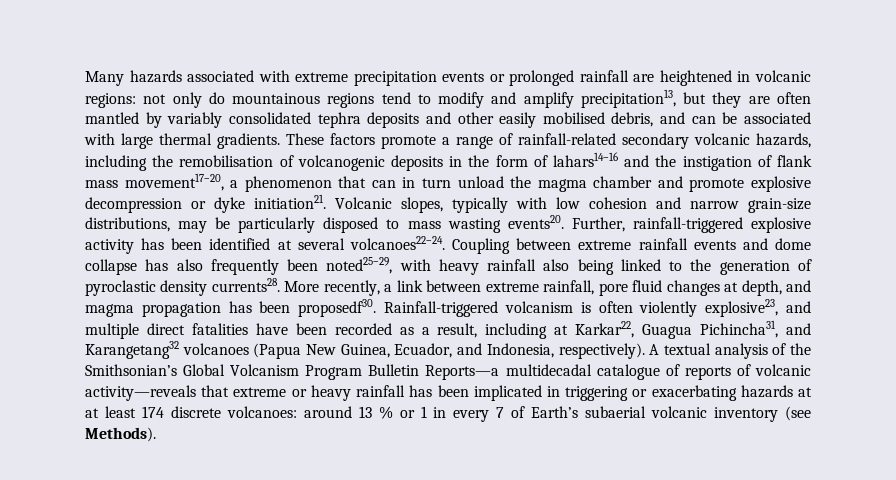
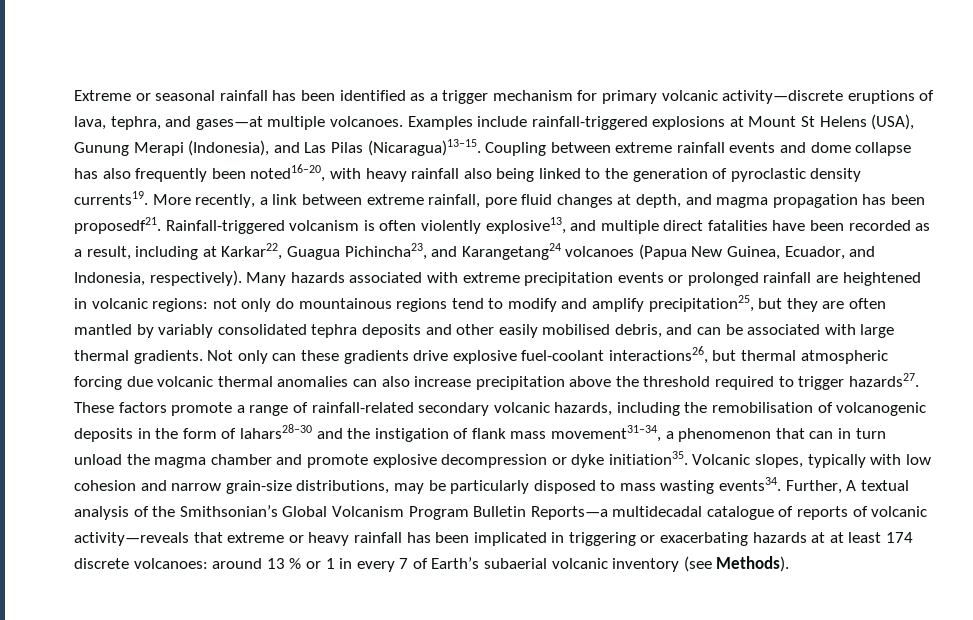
+ Extreme or seasonal rainfall has been identified as a trigger mechanism for primary volcanic activity—discrete eruptions of lava, tephra, and gases—at multiple volcanoes. Examples include rainfall-triggered explosions at Mount St Helens (USA), Gunung Merapi (Indonesia), and Las Pilas (Nicaragua)13–15. Coupling between extreme rainfall events and dome collapse has also frequently been noted16–20, with heavy rainfall also being linked to the generation of pyroclastic density currents19. More recently, a link between extreme rainfall, pore fluid changes at depth, and magma propagation has been proposedf21. Rainfall-triggered volcanism is often violently explosive13, and multiple direct fatalities have been recorded as a result, including at Karkar22, Guagua Pichincha23, and Karangetang24 volcanoes (Papua New Guinea, Ecuador, and Indonesia, respectively).
- Many hazards associated with extreme precipitation events or prolonged rainfall are heightened in volcanic regions: not only do mountainous regions tend to modify and amplify precipitation13, but they are often mantled by variably consolidated tephra deposits and other easily mobilised debris, and can be associated with large thermal gradients.
+ Many hazards associated with extreme precipitation events or prolonged rainfall are heightened in volcanic regions: not only do mountainous regions tend to modify and amplify precipitation25, but they are often mantled by variably consolidated tephra deposits and other easily mobilised debris, and can be associated with large thermal gradients.
+ Not only can these gradients drive explosive fuel-coolant interactions26, but thermal atmospheric forcing due volcanic thermal anomalies can also increase precipitation above the threshold required to trigger hazards27.
- These factors promote a range of rainfall-related secondary volcanic hazards, including the remobilisation of volcanogenic deposits in the form of lahars14–16 and the instigation of flank mass movement17–20, a phenomenon that can in turn unload the magma chamber and promote explosive decompression or dyke initiation21.
+ These factors promote a range of rainfall-related secondary volcanic hazards, including the remobilisation of volcanogenic deposits in the form of lahars28–30 and the instigation of flank mass movement31–34, a phenomenon that can in turn unload the magma chamber and promote explosive decompression or dyke initiation35.
- Volcanic slopes, typically with low cohesion and narrow grain-size distributions, may be particularly disposed to mass wasting events20. Further, rainfall-triggered explosive activity has been identified at several volcanoes22–24. Coupling between extreme rainfall events and dome collapse has also frequently been noted25–29, with heavy rainfall also being linked to the generation of pyroclastic density currents28. More recently, a link between extreme rainfall, pore fluid changes at depth, and magma propagation has been proposedf30. Rainfall-triggered volcanism is often violently explosive23, and multiple direct fatalities have been recorded as a result, including at Karkar22, Guagua Pichincha31, and Karangetang32 volcanoes (Papua New Guinea, Ecuador, and Indonesia, respectively). A textual analysis of the Smithsonian’s Global Volcanism Program Bulletin Reports—a multidecadal catalogue of reports of volcanic activity—reveals that extreme or heavy rainfall has been implicated in triggering or exacerbating hazards at at least 174 discrete volcanoes:
+ Volcanic slopes, typically with low cohesion and narrow grain-size distributions, may be particularly disposed to mass wasting events34. Further, A textual analysis of the Smithsonian’s Global Volcanism Program Bulletin Reports—a multidecadal catalogue of reports of volcanic activity—reveals that extreme or heavy rainfall has been implicated in triggering or exacerbating hazards at at least 174 discrete volcanoes:

